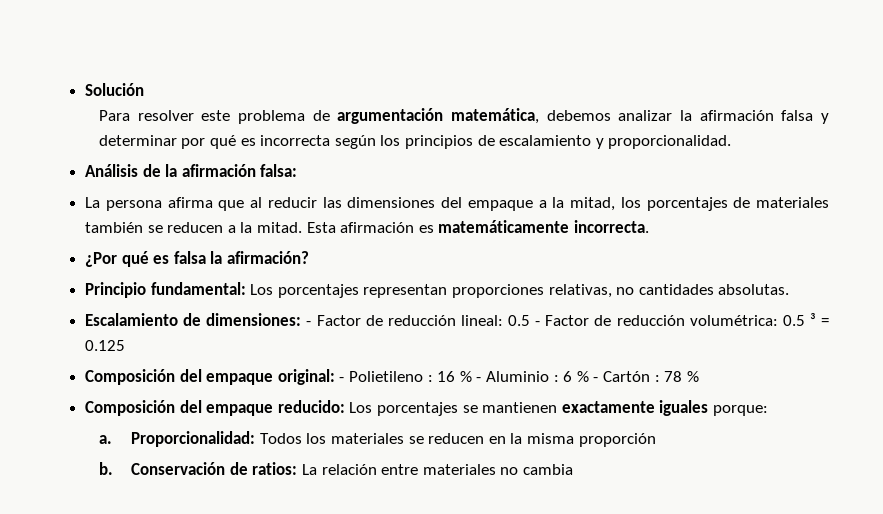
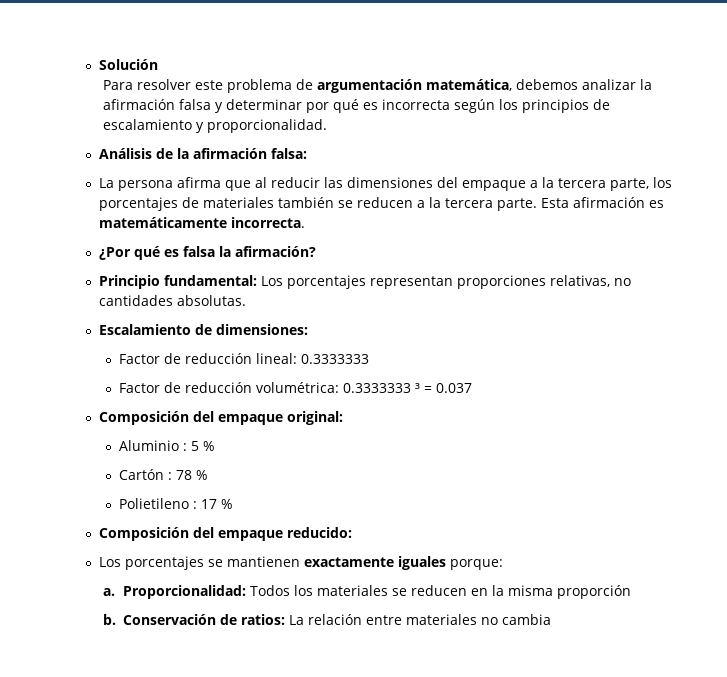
- La persona afirma que al reducir las dimensiones del empaque a la mitad, los porcentajes de materiales también se reducen a la mitad.
+ La persona afirma que al reducir las dimensiones del empaque a la tercera parte, los porcentajes de materiales también se reducen a la tercera parte.
- Escalamiento de dimensiones: - Factor de reducción lineal: 0.5 - Factor de reducción volumétrica: 0.5 ³ = 0.125
+ Escalamiento de dimensiones:
+ Factor de reducción lineal: 0.3333333
+ Factor de reducción volumétrica: 0.3333333 ³ = 0.037
- Composición del empaque original: - Polietileno : 16 % - Aluminio : 6 % - Cartón : 78 %
+ Composición del empaque original:
+ Aluminio : 5 %
+ Cartón : 78 %
+ Polietileno : 17 %
- Composición del empaque reducido: Los porcentajes se mantienen exactamente iguales porque:
+ Composición del empaque reducido:
+ Los porcentajes se mantienen exactamente iguales porque:

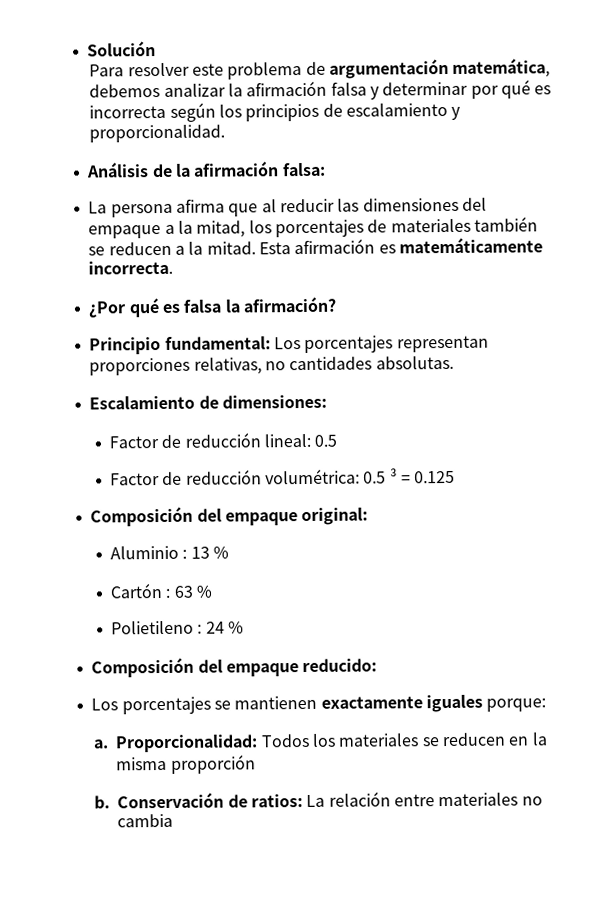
- La persona afirma que al reducir las dimensiones del empaque a la tercera parte, los porcentajes de materiales también se reducen a la tercera parte.
+ La persona afirma que al reducir las dimensiones del empaque a la mitad, los porcentajes de materiales también se reducen a la mitad.
- Factor de reducción lineal: 0.3333333
+ Factor de reducción lineal: 0.5
- Factor de reducción volumétrica: 0.3333333 ³ = 0.037
+ Factor de reducción volumétrica: 0.5 ³ = 0.125
- Aluminio : 5 %
+ Aluminio : 13 %
- Cartón : 78 %
+ Cartón : 63 %
- Polietileno : 17 %
+ Polietileno : 24 %

